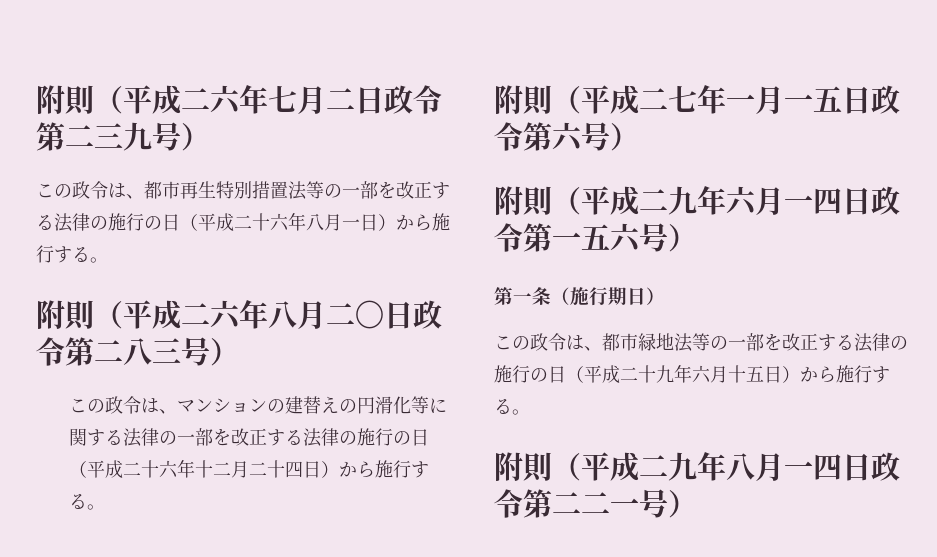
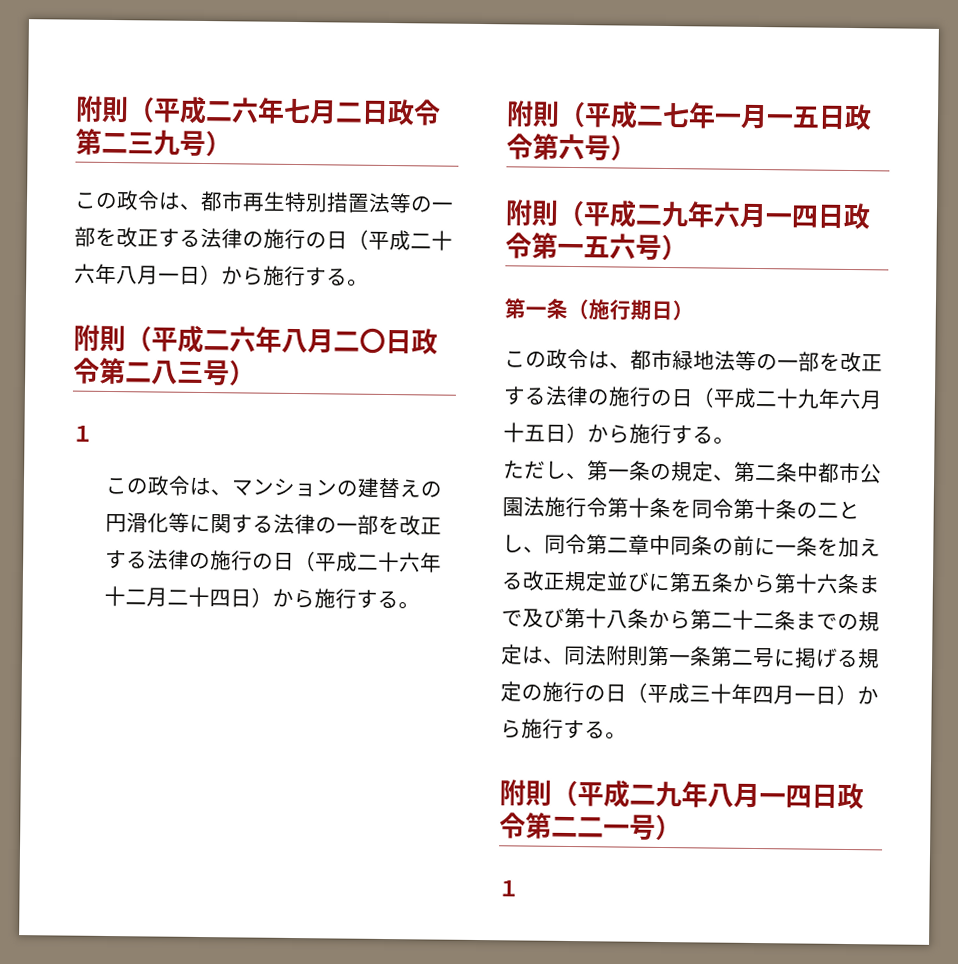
  附則（平成二六年八月二〇日政令第二八三号）
+ １
+ ただし、第一条の規定、第二条中都市公園法施行令第十条を同令第十条の二とし、同令第二章中同条の前に一条を加える改正規定並びに第五条から第十六条まで及び第十八条から第二十二条までの規定は、同法附則第一条第二号に掲げる規定の施行の日（平成三十年四月一日）から施行する。
  附則（平成二九年八月一四日政令第二二一号）
+ １

